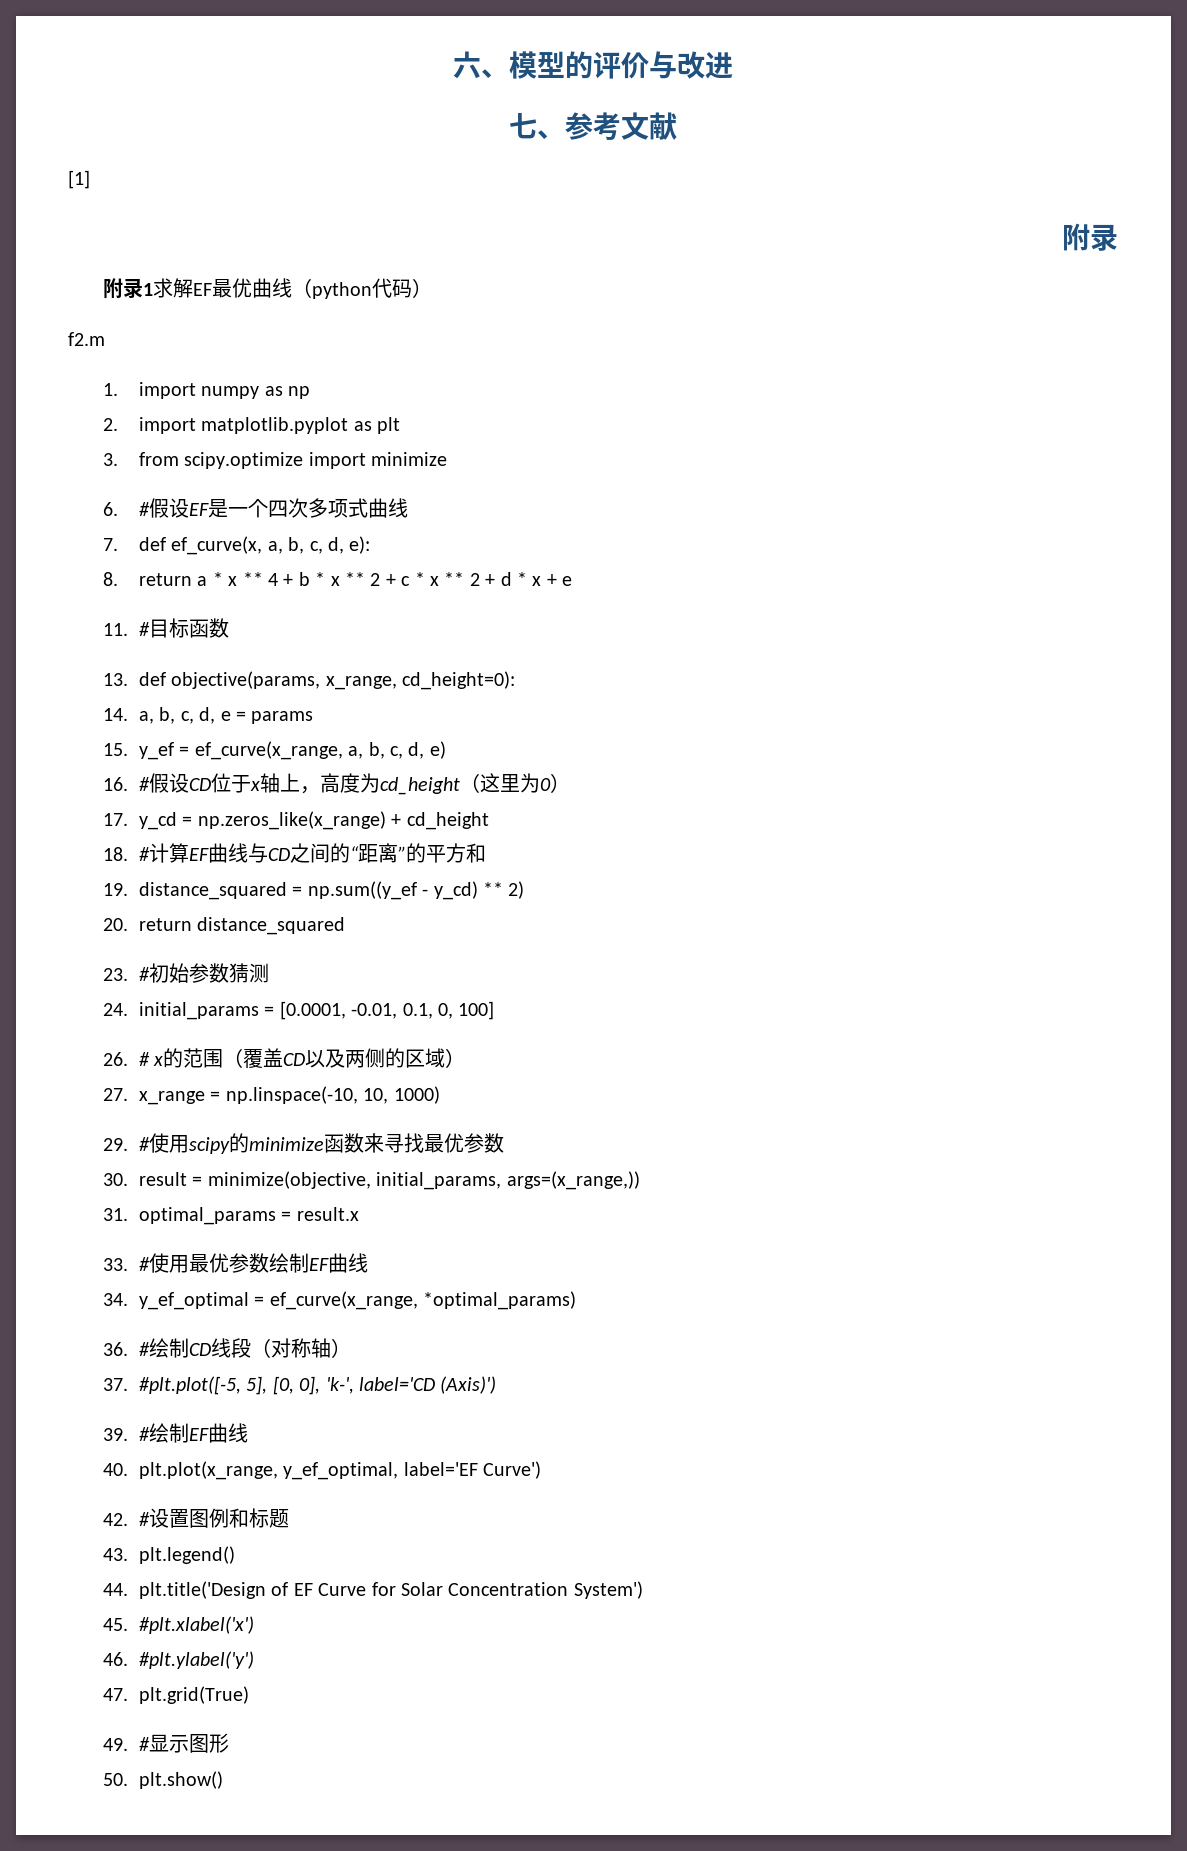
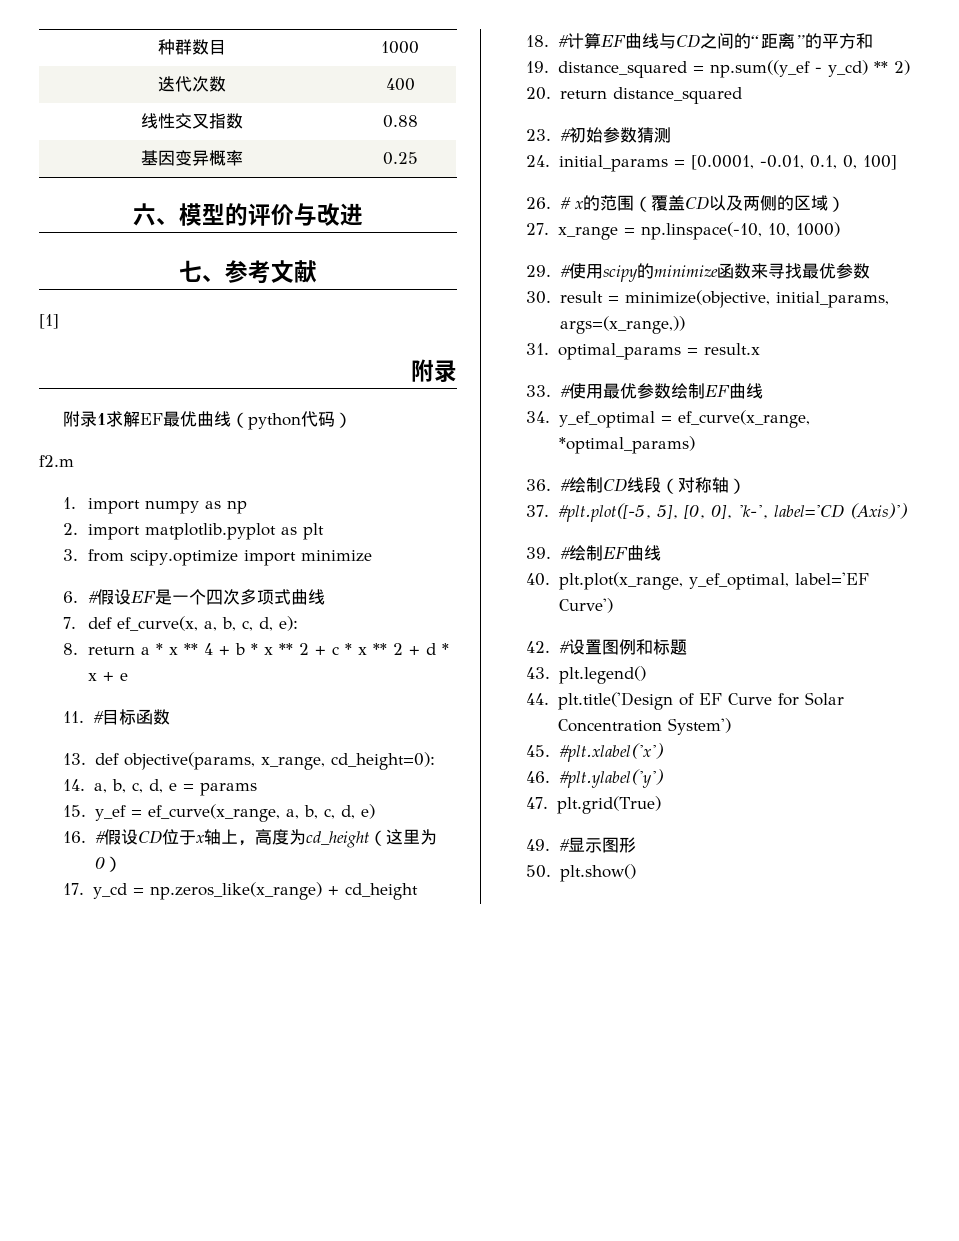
+ 种群数目 | 1000
+ 迭代次数 | 400
+ 线性交叉指数 | 0.88
+ 基因变异概率 | 0.25

